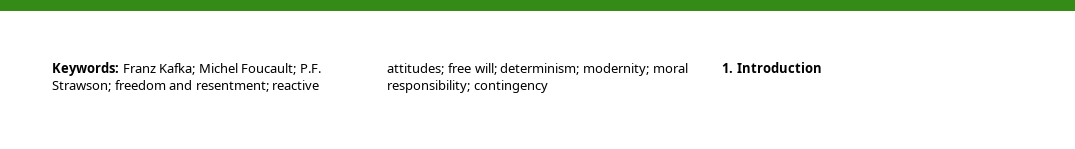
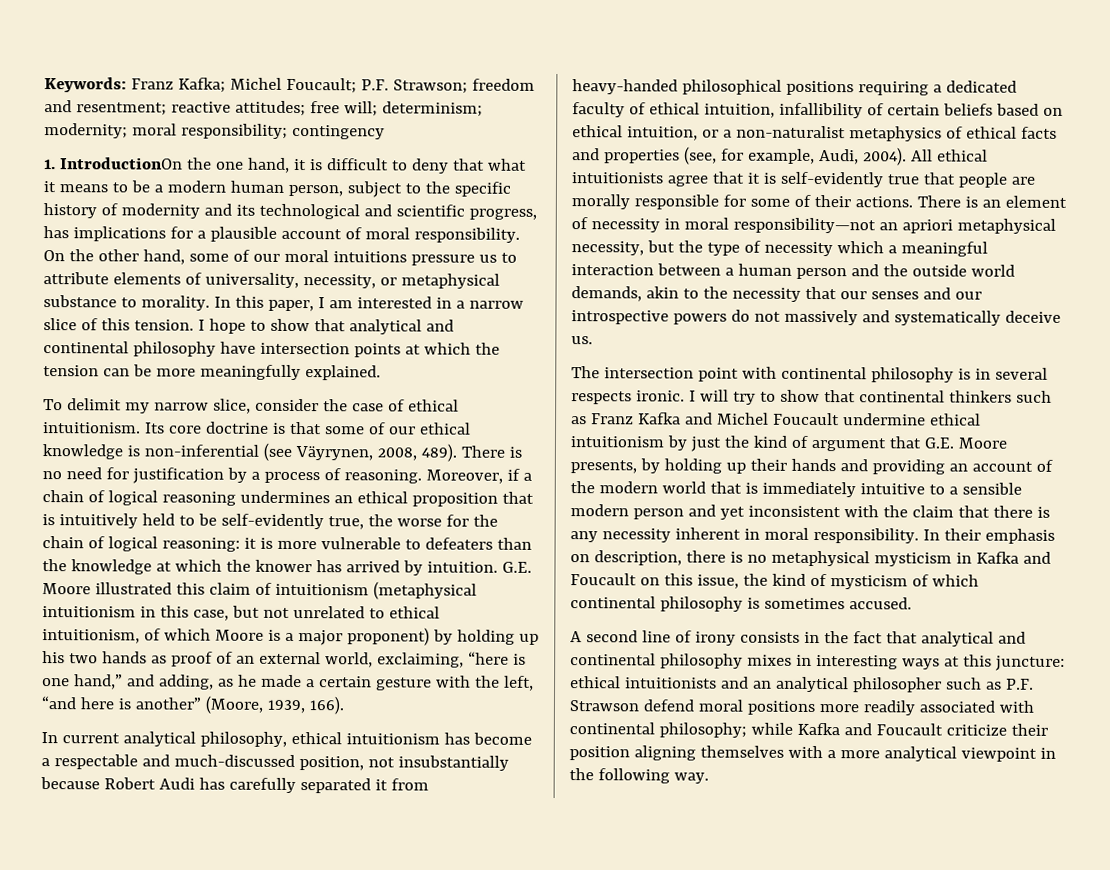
- 1. Introduction
+ 1. IntroductionOn the one hand, it is difficult to deny that what it means to be a modern human person, subject to the specific history of modernity and its technological and scientific progress, has implications for a plausible account of moral responsibility. On the other hand, some of our moral intuitions pressure us to attribute elements of universality, necessity, or metaphysical substance to morality. In this paper, I am interested in a narrow slice of this tension. I hope to show that analytical and continental philosophy have intersection points at which the tension can be more meaningfully explained.
+ To delimit my narrow slice, consider the case of ethical intuitionism. Its core doctrine is that some of our ethical knowledge is non-inferential (see Väyrynen, 2008, 489). There is no need for justification by a process of reasoning. Moreover, if a chain of logical reasoning undermines an ethical proposition that is intuitively held to be self-evidently true, the worse for the chain of logical reasoning: it is more vulnerable to defeaters than the knowledge at which the knower has arrived by intuition. G.E. Moore illustrated this claim of intuitionism (metaphysical intuitionism in this case, but not unrelated to ethical intuitionism, of which Moore is a major proponent) by holding up his two hands as proof of an external world, exclaiming, “here is one hand,” and adding, as he made a certain gesture with the left, “and here is another” (Moore, 1939, 166).
+ In current analytical philosophy, ethical intuitionism has become a respectable and much-discussed position, not insubstantially because Robert Audi has carefully separated it from heavy-handed philosophical positions requiring a dedicated faculty of ethical intuition, infallibility of certain beliefs based on ethical intuition, or a non-naturalist metaphysics of ethical facts and properties (see, for example, Audi, 2004). All ethical intuitionists agree that it is self-evidently true that people are morally responsible for some of their actions. There is an element of necessity in moral responsibility—not an apriori metaphysical necessity, but the type of necessity which a meaningful interaction between a human person and the outside world demands, akin to the necessity that our senses and our introspective powers do not massively and systematically deceive us.
+ The intersection point with continental philosophy is in several respects ironic. I will try to show that continental thinkers such as Franz Kafka and Michel Foucault undermine ethical intuitionism by just the kind of argument that G.E. Moore presents, by holding up their hands and providing an account of the modern world that is immediately intuitive to a sensible modern person and yet inconsistent with the claim that there is any necessity inherent in moral responsibility. In their emphasis on description, there is no metaphysical mysticism in Kafka and Foucault on this issue, the kind of mysticism of which continental philosophy is sometimes accused.
+ A second line of irony consists in the fact that analytical and continental philosophy mixes in interesting ways at this juncture: ethical intuitionists and an analytical philosopher such as P.F. Strawson defend moral positions more readily associated with continental philosophy; while Kafka and Foucault criticize their position aligning themselves with a more analytical viewpoint in the following way.

